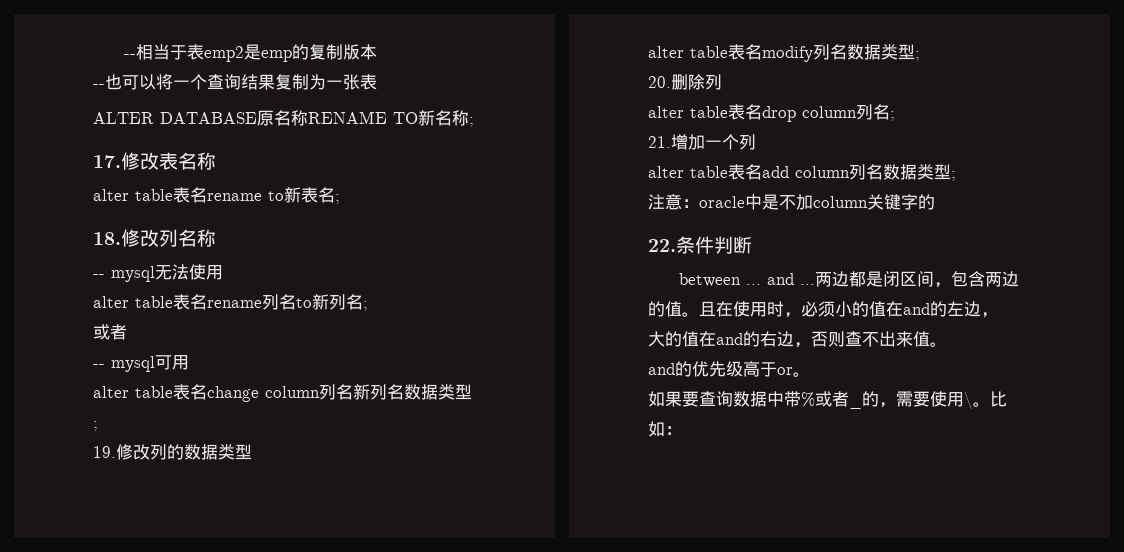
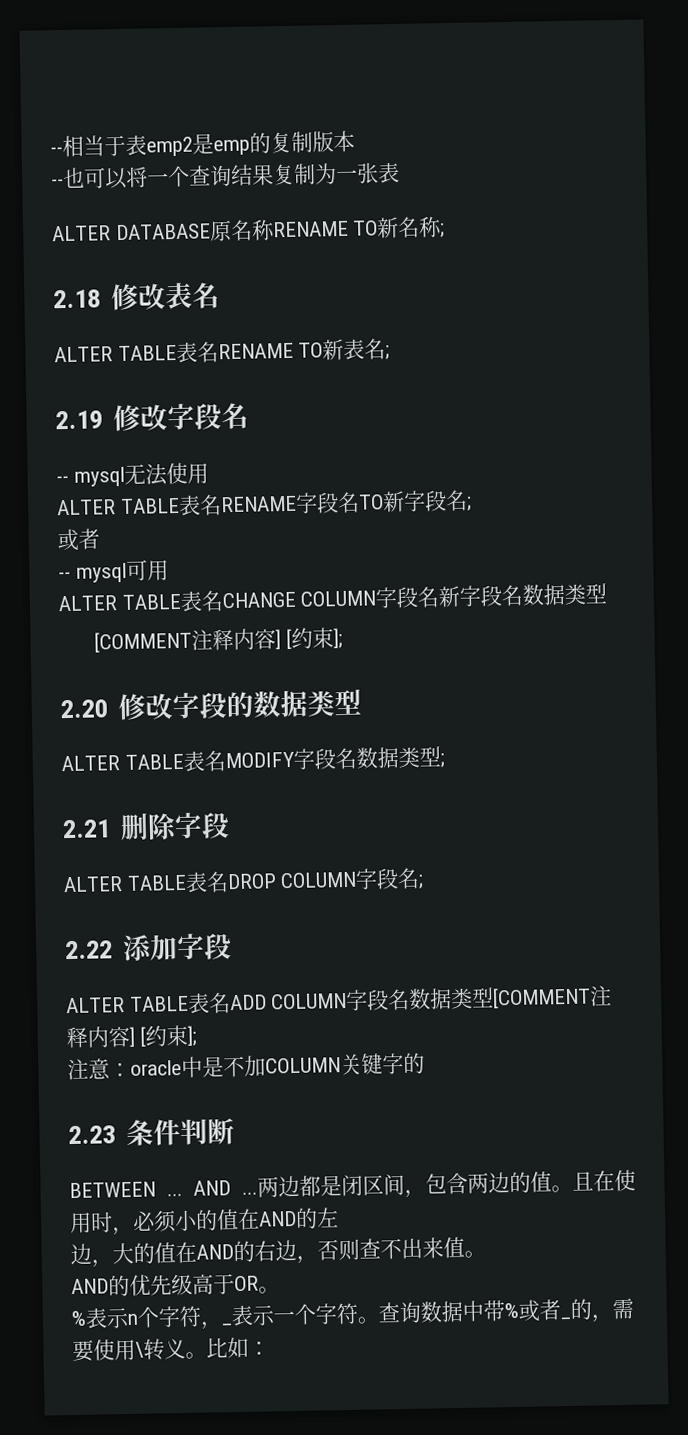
- 17.修改表名称
- alter table表名rename to新表名;
+ 2.18修改表名
+ ALTER TABLE表名RENAME TO新表名;
- 18.修改列名称
+ 2.19修改字段名
- alter table表名rename列名to新列名;
+ ALTER TABLE表名RENAME字段名TO新字段名;
- alter table表名change column列名新列名数据类型;
- 19.修改列的数据类型
- alter table表名modify列名数据类型;
- 20.删除列
- alter table表名drop column列名;
- 21.增加一个列
- alter table表名add column列名数据类型;
+ ALTER TABLE表名CHANGE COLUMN字段名新字段名数据类型
+ [COMMENT注释内容] [约束];
+ 2.20修改字段的数据类型
+ ALTER TABLE表名MODIFY字段名数据类型;
+ 2.21删除字段
+ ALTER TABLE表名DROP COLUMN字段名;
+ 2.22添加字段
+ ALTER TABLE表名ADD COLUMN字段名数据类型[COMMENT注释内容] [约束];
- 注意：oracle中是不加column关键字的
+ 注意：oracle中是不加COLUMN关键字的
- 22.条件判断
+ 2.23条件判断
- between ... and ...
+ BETWEEN ... AND ...
- 且在使用时，必须小的值在and的左边，
- 大的值在and的右边，否则查不出来值。
+ 且在使用时，必须小的值在AND的左
+ 边，大的值在AND的右边，否则查不出来值。
- and的优先级高于or。
- 如果要查询数据中带%或者_的，需要使用\。
+ AND的优先级高于OR。
+ %表示n个字符，_表示一个字符。查询数据中带%或者_的，需要使用\转义。

